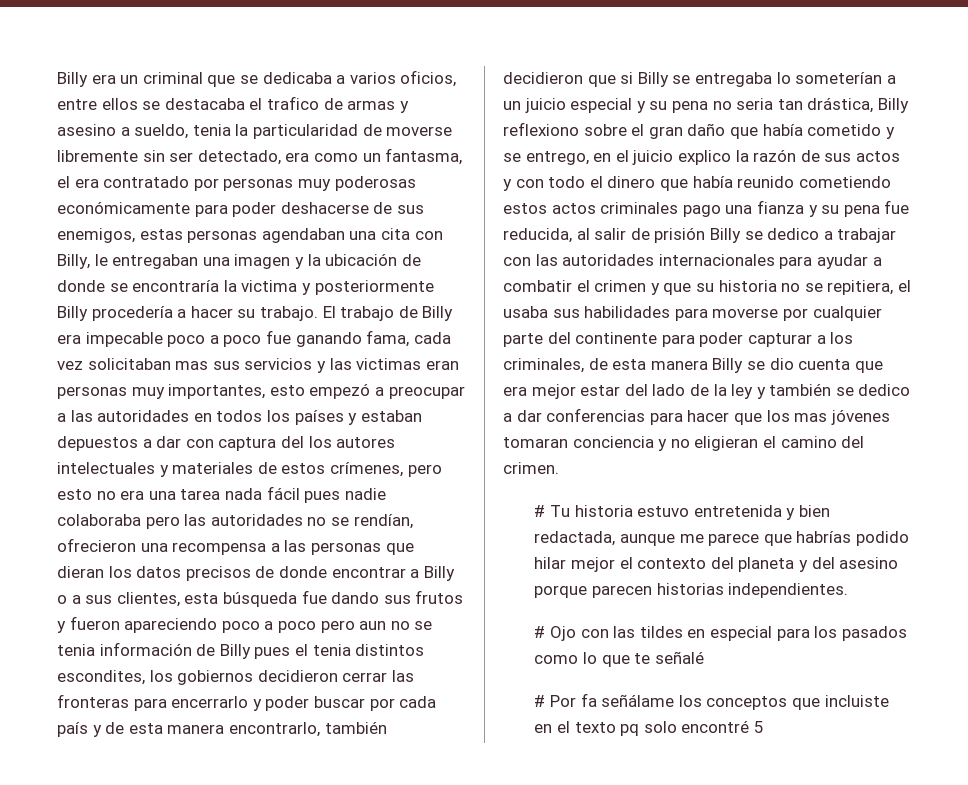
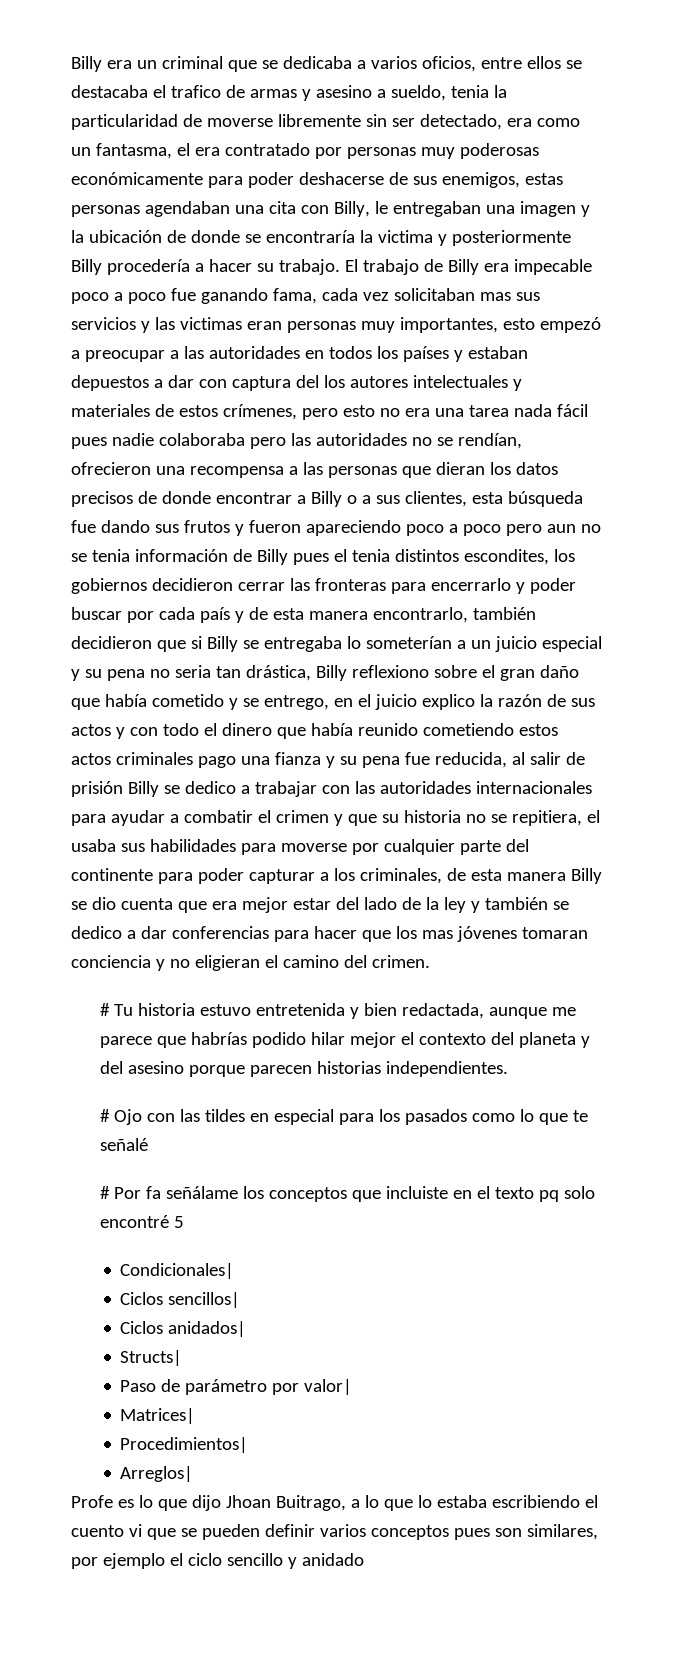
+ Condicionales|
+ Ciclos sencillos|
+ Ciclos anidados|
+ Structs|
+ Paso de parámetro por valor|
+ Matrices|
+ Procedimientos|
+ Arreglos|
+ Profe es lo que dijo Jhoan Buitrago, a lo que lo estaba escribiendo el cuento vi que se pueden definir varios conceptos pues son similares, por ejemplo el ciclo sencillo y anidado

